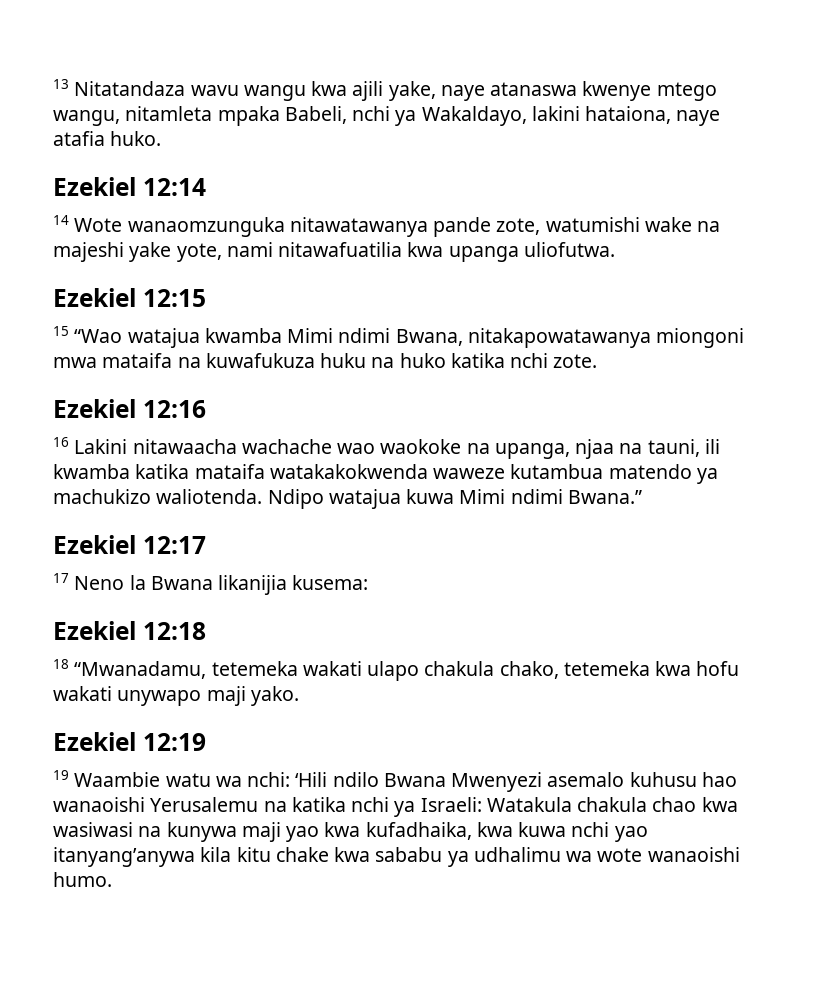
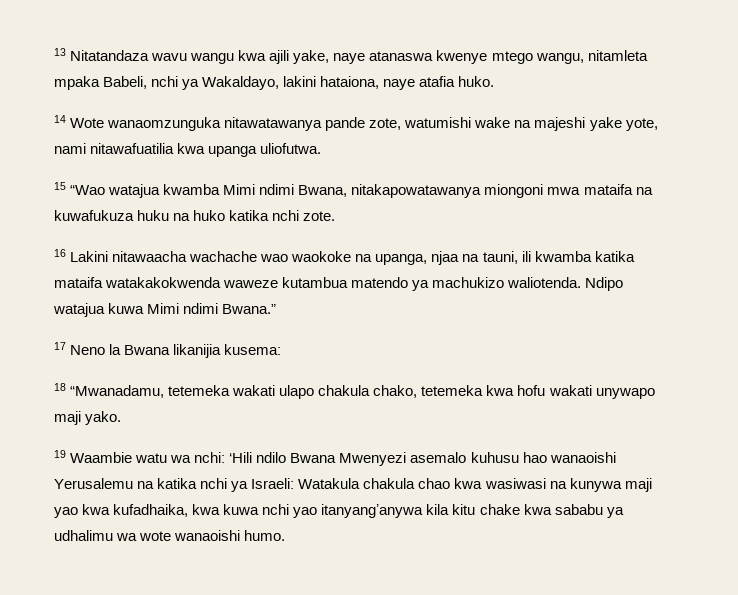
- Ezekiel 12:14
- Ezekiel 12:15
- Ezekiel 12:16
- Ezekiel 12:17
- Ezekiel 12:18
- Ezekiel 12:19

